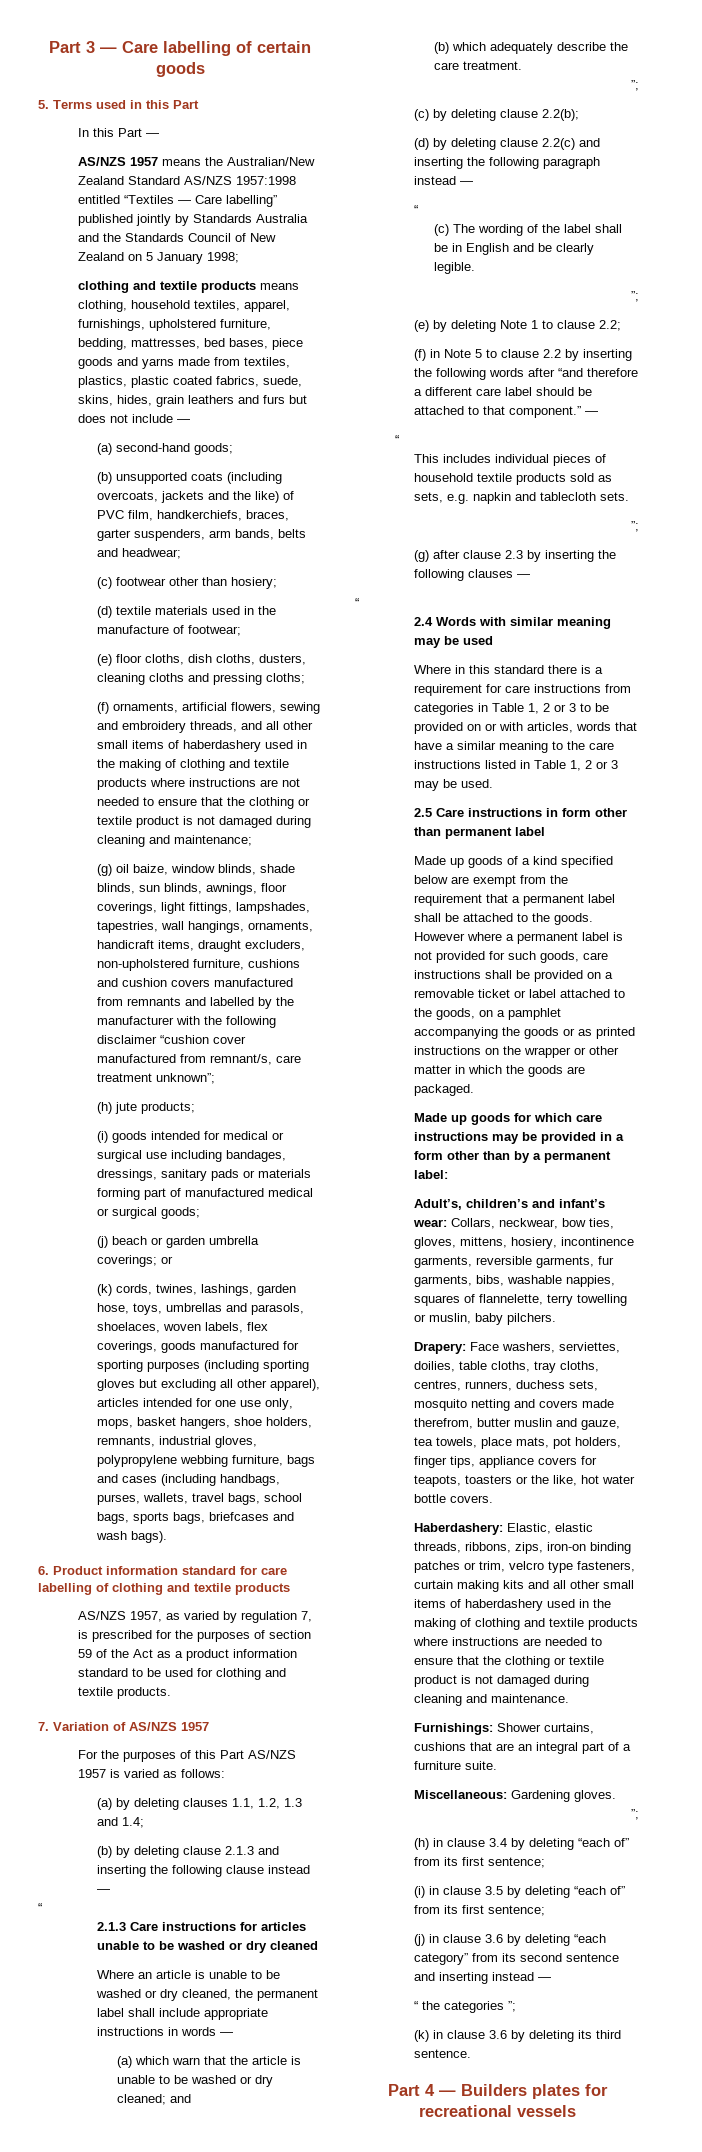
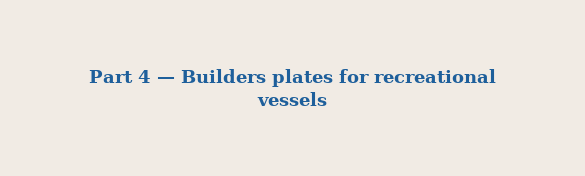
- Part 3 — Care labelling of certain goods
- 5. Terms used in this Part
- In this Part —
- AS/NZS 1957 means the Australian/New Zealand Standard AS/NZS 1957:1998 entitled “Textiles — Care labelling” published jointly by Standards Australia and the Standards Council of New Zealand on 5 January 1998;
- clothing and textile products means clothing, household textiles, apparel, furnishings, upholstered furniture, bedding, mattresses, bed bases, piece goods and yarns made from textiles, plastics, plastic coated fabrics, suede, skins, hides, grain leathers and furs but does not include —
- (a) second-hand goods;
- (b) unsupported coats (including overcoats, jackets and the like) of PVC film, handkerchiefs, braces, garter suspenders, arm bands, belts and headwear;
- (c) footwear other than hosiery;
- (d) textile materials used in the manufacture of footwear;
- (e) floor cloths, dish cloths, dusters, cleaning cloths and pressing cloths;
- (f) ornaments, artificial flowers, sewing and embroidery threads, and all other small items of haberdashery used in the making of clothing and textile products where instructions are not needed to ensure that the clothing or textile product is not damaged during cleaning and maintenance;
- (g) oil baize, window blinds, shade blinds, sun blinds, awnings, floor coverings, light fittings, lampshades, tapestries, wall hangings, ornaments, handicraft items, draught excluders, non-upholstered furniture, cushions and cushion covers manufactured from remnants and labelled by the manufacturer with the following disclaimer “cushion cover manufactured from remnant/s, care treatment unknown”;
- (h) jute products;
- (i) goods intended for medical or surgical use including bandages, dressings, sanitary pads or materials forming part of manufactured medical or surgical goods;
- (j) beach or garden umbrella coverings; or
- (k) cords, twines, lashings, garden hose, toys, umbrellas and parasols, shoelaces, woven labels, flex coverings, goods manufactured for sporting purposes (including sporting gloves but excluding all other apparel), articles intended for one use only, mops, basket hangers, shoe holders, remnants, industrial gloves, polypropylene webbing furniture, bags and cases (including handbags, purses, wallets, travel bags, school bags, sports bags, briefcases and wash bags).
- 6. Product information standard for care labelling of clothing and textile products
- AS/NZS 1957, as varied by regulation 7, is prescribed for the purposes of section 59 of the Act as a product information standard to be used for clothing and textile products.
- 7. Variation of AS/NZS 1957
- For the purposes of this Part AS/NZS 1957 is varied as follows:
- (a) by deleting clauses 1.1, 1.2, 1.3 and 1.4;
- (b) by deleting clause 2.1.3 and inserting the following clause instead —
- “
- 2.1.3 Care instructions for articles unable to be washed or dry cleaned
- Where an article is unable to be washed or dry cleaned, the permanent label shall include appropriate instructions in words —
- (a) which warn that the article is unable to be washed or dry cleaned; and
- (b) which adequately describe the care treatment.
- ”;
- (c) by deleting clause 2.2(b);
- (d) by deleting clause 2.2(c) and inserting the following paragraph instead —
- “
- (c) The wording of the label shall be in English and be clearly legible.
- ”;
- (e) by deleting Note 1 to clause 2.2;
- (f) in Note 5 to clause 2.2 by inserting the following words after “and therefore a different care label should be attached to that component.” —
- “
- This includes individual pieces of household textile products sold as sets, e.g. napkin and tablecloth sets.
- ”;
- (g) after clause 2.3 by inserting the following clauses —
- “
- 2.4 Words with similar meaning may be used
- Where in this standard there is a requirement for care instructions from categories in Table 1, 2 or 3 to be provided on or with articles, words that have a similar meaning to the care instructions listed in Table 1, 2 or 3 may be used.
- 2.5 Care instructions in form other than permanent label
- Made up goods of a kind specified below are exempt from the requirement that a permanent label shall be attached to the goods. However where a permanent label is not provided for such goods, care instructions shall be provided on a removable ticket or label attached to the goods, on a pamphlet accompanying the goods or as printed instructions on the wrapper or other matter in which the goods are packaged.
- Made up goods for which care instructions may be provided in a form other than by a permanent label:
- Adult’s, children’s and infant’s wear: Collars, neckwear, bow ties, gloves, mittens, hosiery, incontinence garments, reversible garments, fur garments, bibs, washable nappies, squares of flannelette, terry towelling or muslin, baby pilchers.
- Drapery: Face washers, serviettes, doilies, table cloths, tray cloths, centres, runners, duchess sets, mosquito netting and covers made therefrom, butter muslin and gauze, tea towels, place mats, pot holders, finger tips, appliance covers for teapots, toasters or the like, hot water bottle covers.
- Haberdashery: Elastic, elastic threads, ribbons, zips, iron-on binding patches or trim, velcro type fasteners, curtain making kits and all other small items of haberdashery used in the making of clothing and textile products where instructions are needed to ensure that the clothing or textile product is not damaged during cleaning and maintenance.
- Furnishings: Shower curtains, cushions that are an integral part of a furniture suite.
- Miscellaneous: Gardening gloves.
- ”;
- (h) in clause 3.4 by deleting “each of” from its first sentence;
- (i) in clause 3.5 by deleting “each of” from its first sentence;
- (j) in clause 3.6 by deleting “each category” from its second sentence and inserting instead —
- “ the categories ”;
- (k) in clause 3.6 by deleting its third sentence.

